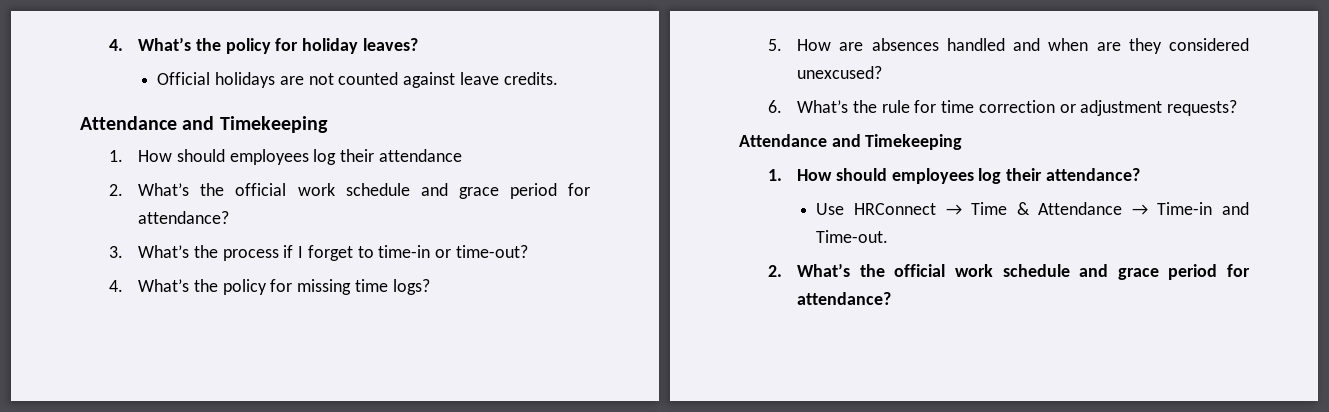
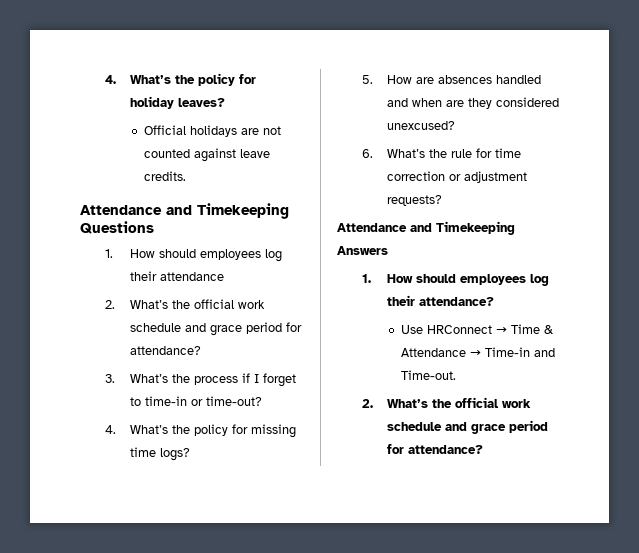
  Official holidays are not counted against leave credits.
- Attendance and Timekeeping
+ Attendance and Timekeeping Questions
  6. What’s the rule for time correction or adjustment requests?
- Attendance and Timekeeping
+ Attendance and Timekeeping Answers

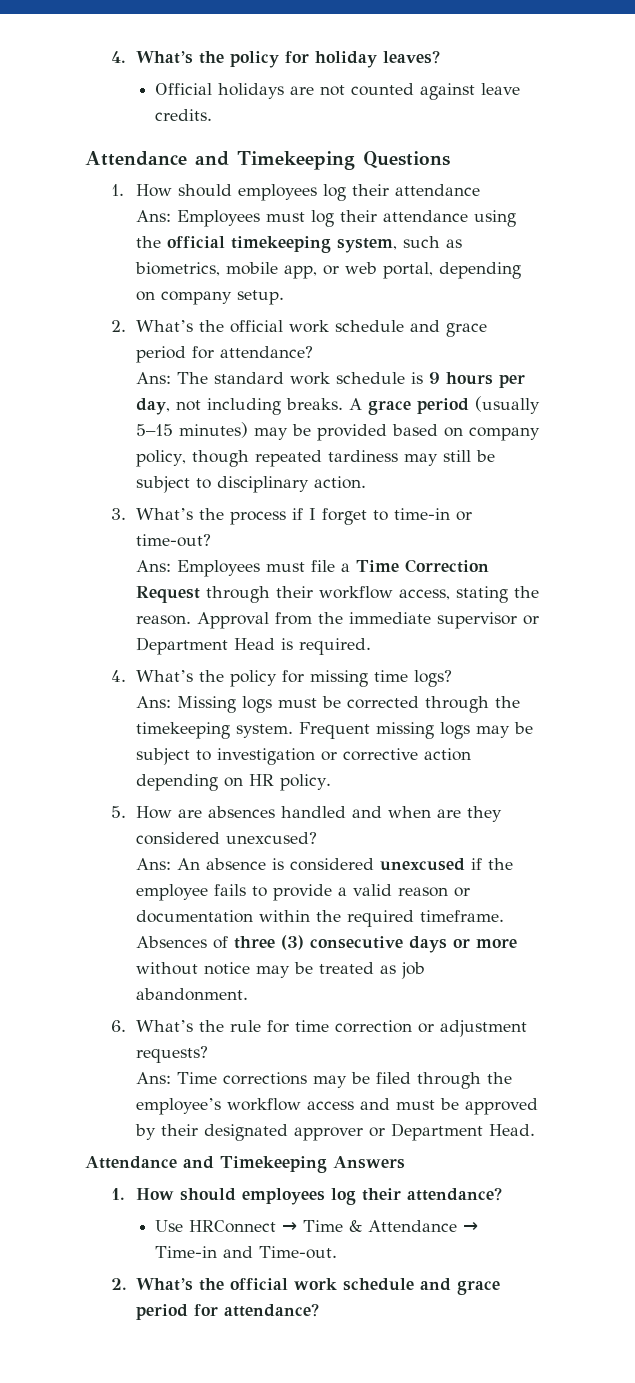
+ Ans: Employees must log their attendance using the official timekeeping system, such as biometrics, mobile app, or web portal, depending on company setup.
+ Ans: The standard work schedule is 9 hours per day, not including breaks. A grace period (usually 5–15 minutes) may be provided based on company policy, though repeated tardiness may still be subject to disciplinary action.
+ Ans: Employees must file a Time Correction Request through their workflow access, stating the reason. Approval from the immediate supervisor or Department Head is required.
+ Ans: Missing logs must be corrected through the timekeeping system. Frequent missing logs may be subject to investigation or corrective action depending on HR policy.
+ Ans: An absence is considered unexcused if the employee fails to provide a valid reason or documentation within the required timeframe. Absences of three (3) consecutive days or more without notice may be treated as job abandonment.
+ Ans: Time corrections may be filed through the employee’s workflow access and must be approved by their designated approver or Department Head.

